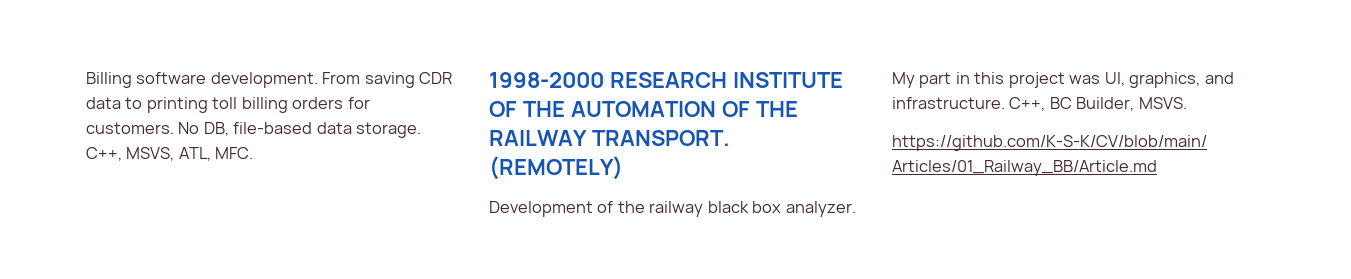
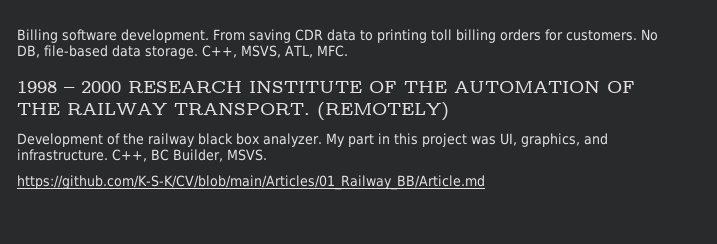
- 1998-2000 RESEARCH INSTITUTE OF THE AUTOMATION OF THE RAILWAY TRANSPORT.
+ 1998 – 2000 RESEARCH INSTITUTE OF THE AUTOMATION OF THE RAILWAY TRANSPORT.

